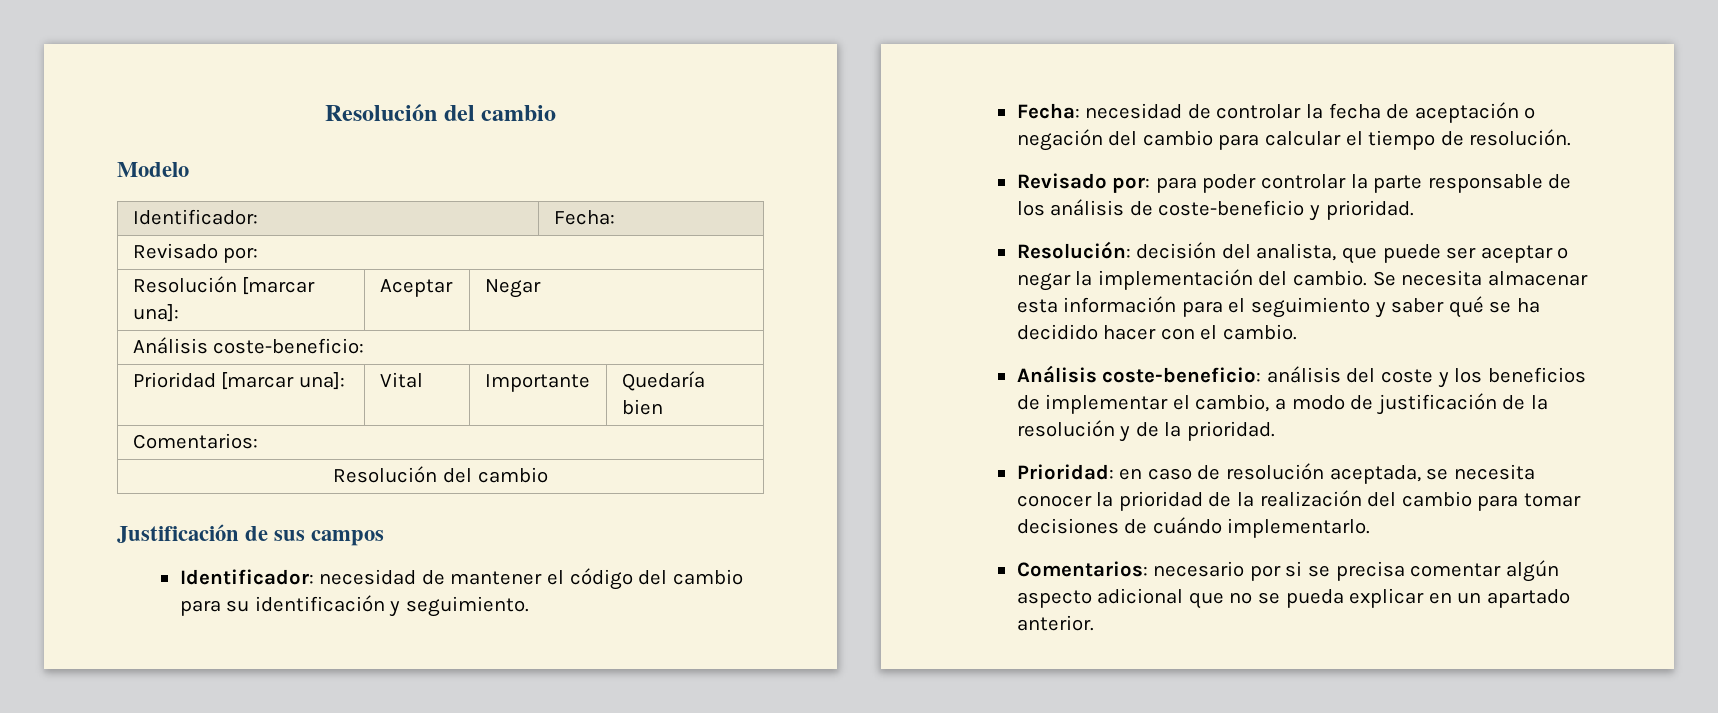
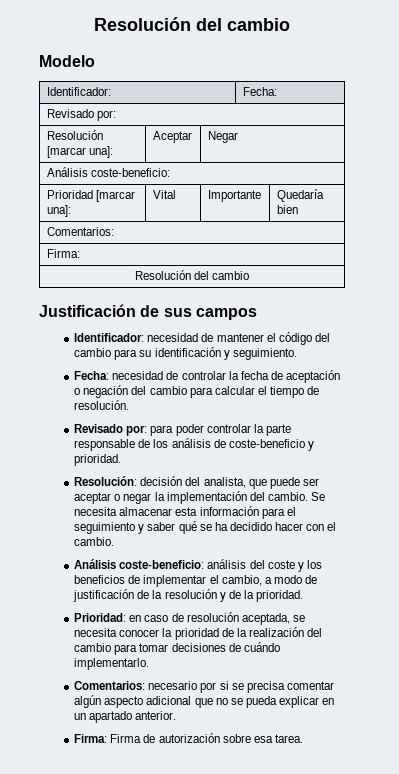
  Prioridad [marcar una]: | Vital | Importante | Quedaría bien
  Comentarios:
+ Firma:
+ Firma: Firma de autorización sobre esa tarea.

